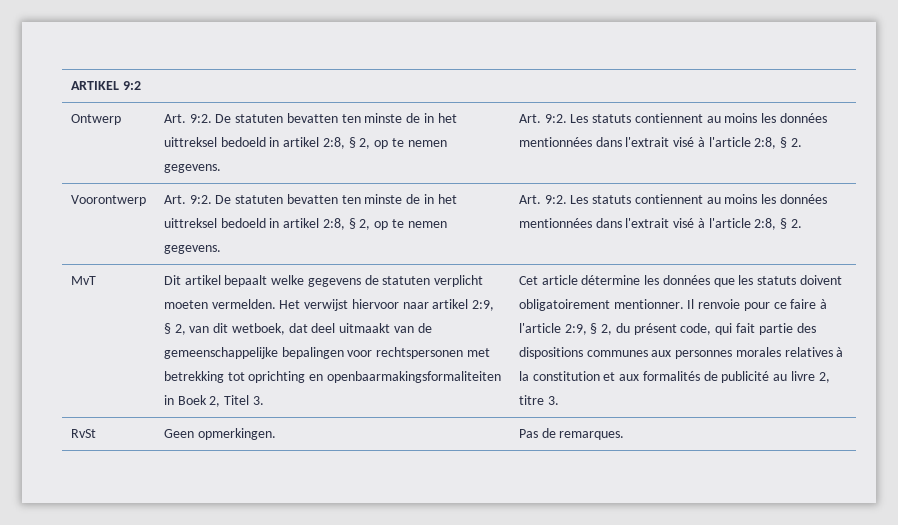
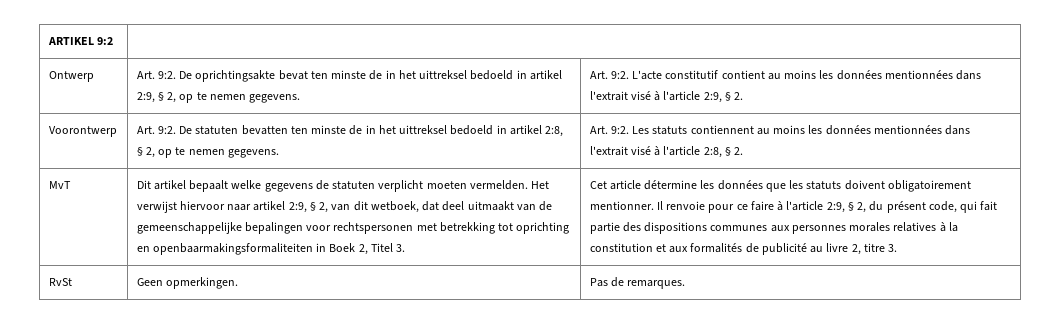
- Ontwerp | Art. 9:2. De statuten bevatten ten minste de in het uittreksel bedoeld in artikel 2:8, § 2, op te nemen gegevens. | Art. 9:2. Les statuts contiennent au moins les données mentionnées dans l'extrait visé à l'article 2:8, § 2.
+ Ontwerp | Art. 9:2. De oprichtingsakte bevat ten minste de in het uittreksel bedoeld in artikel 2:9, § 2, op te nemen gegevens. | Art. 9:2. L'acte constitutif contient au moins les données mentionnées dans l'extrait visé à l'article 2:9, § 2.

